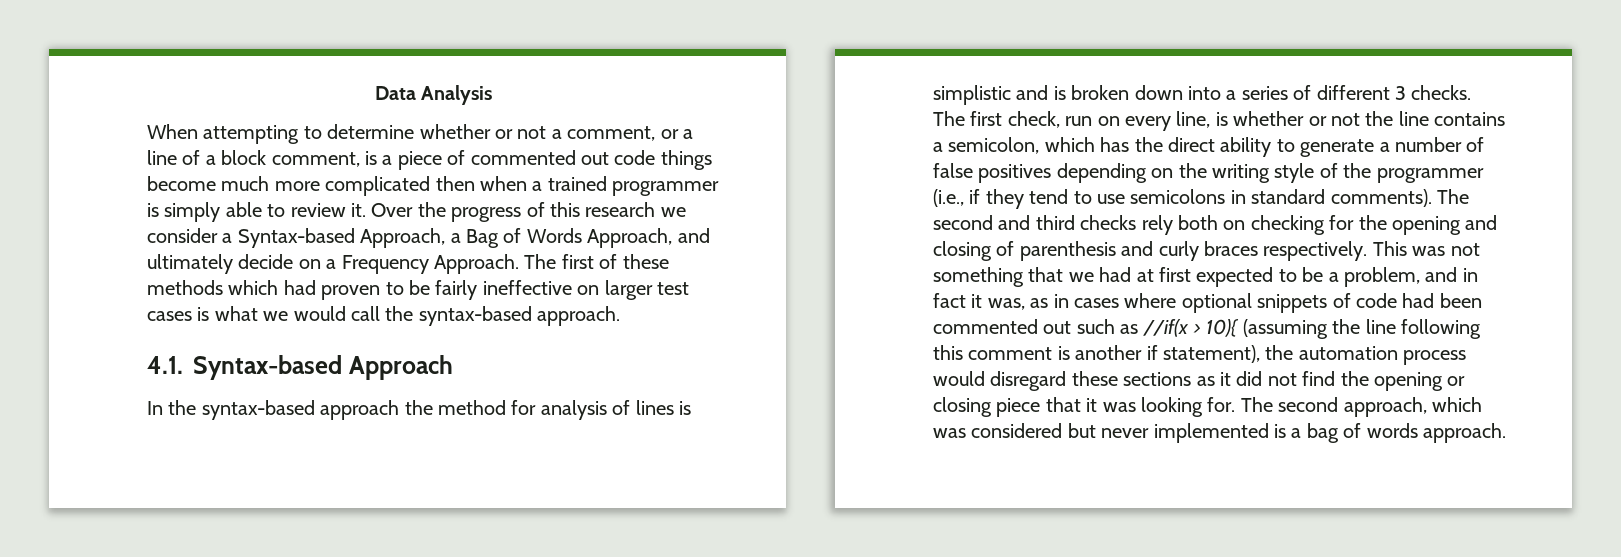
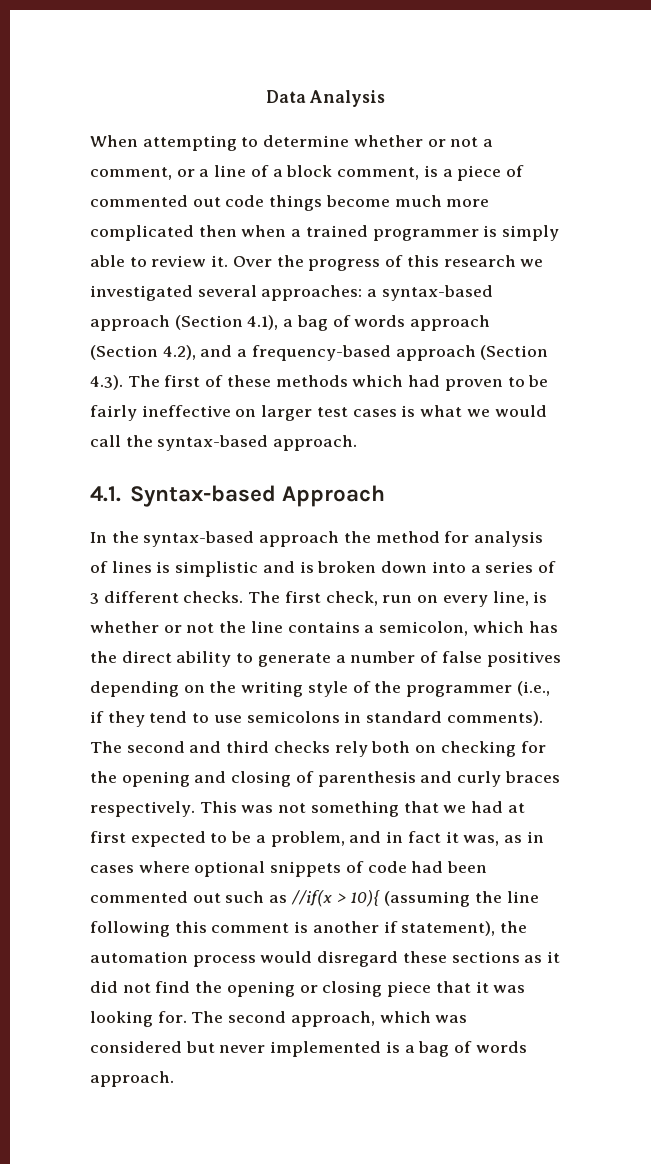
- Over the progress of this research we consider a Syntax-based Approach, a Bag of Words Approach, and ultimately decide on a Frequency Approach. The first of these methods which had proven to be fairly ineffective on larger test cases is what we would call the syntax-based approach.
+ Over the progress of this research we investigated several approaches: a syntax-based approach (Section 4.1), a bag of words approach (Section 4.2), and a frequency-based approach (Section 4.3). The first of these methods which had proven to be fairly ineffective on larger test cases is what we would call the syntax-based approach.
- In the syntax-based approach the method for analysis of lines is simplistic and is broken down into a series of different 3 checks.
+ In the syntax-based approach the method for analysis of lines is simplistic and is broken down into a series of 3 different checks.

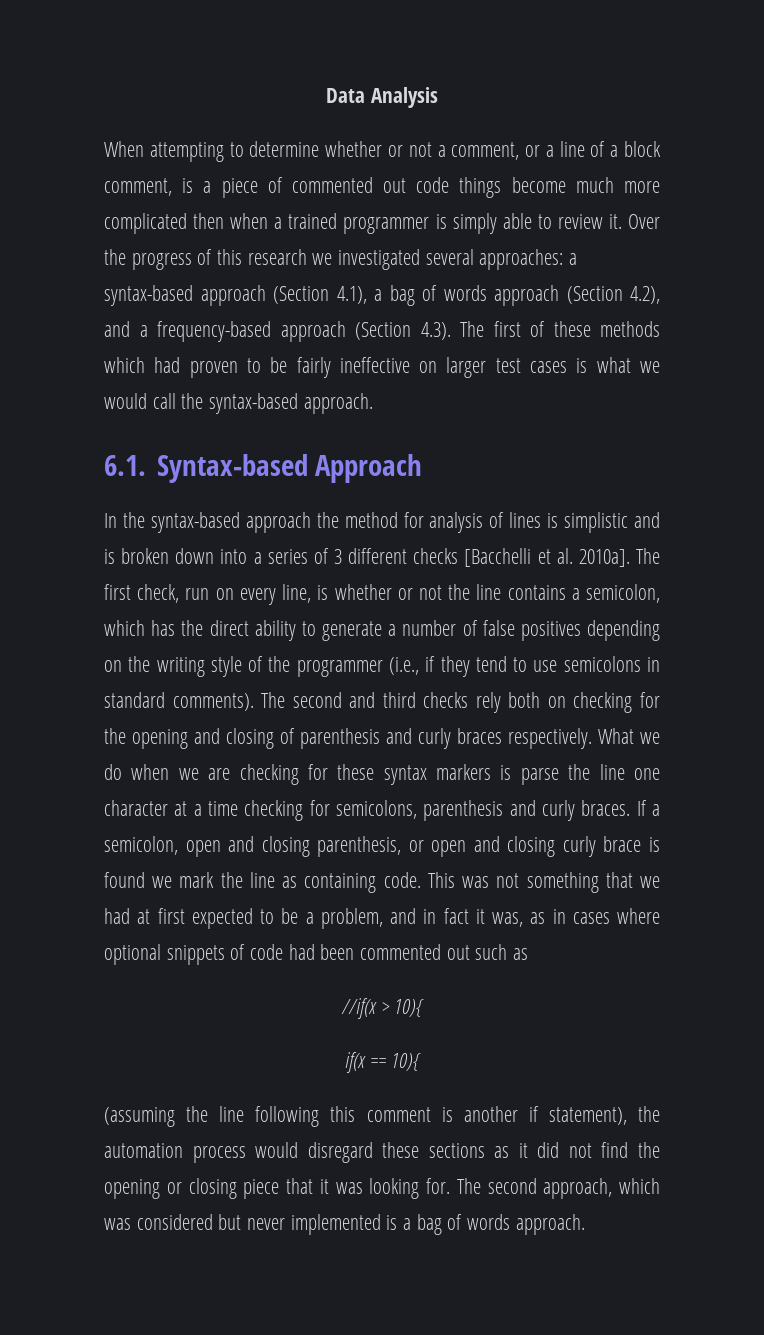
- 4.1. Syntax-based Approach
+ 6.1. Syntax-based Approach
- In the syntax-based approach the method for analysis of lines is simplistic and is broken down into a series of 3 different checks.
+ In the syntax-based approach the method for analysis of lines is simplistic and is broken down into a series of 3 different checks [Bacchelli et al. 2010a].
+ What we do when we are checking for these syntax markers is parse the line one character at a time checking for semicolons, parenthesis and curly braces. If a semicolon, open and closing parenthesis, or open and closing curly brace is found we mark the line as containing code.
- This was not something that we had at first expected to be a problem, and in fact it was, as in cases where optional snippets of code had been commented out such as //if(x > 10){ (assuming the line following this comment is another if statement), the automation process would disregard these sections as it did not find the opening or closing piece that it was looking for.
+ This was not something that we had at first expected to be a problem, and in fact it was, as in cases where optional snippets of code had been commented out such as
+ //if(x > 10){
+ if(x == 10){
+ (assuming the line following this comment is another if statement), the automation process would disregard these sections as it did not find the opening or closing piece that it was looking for.

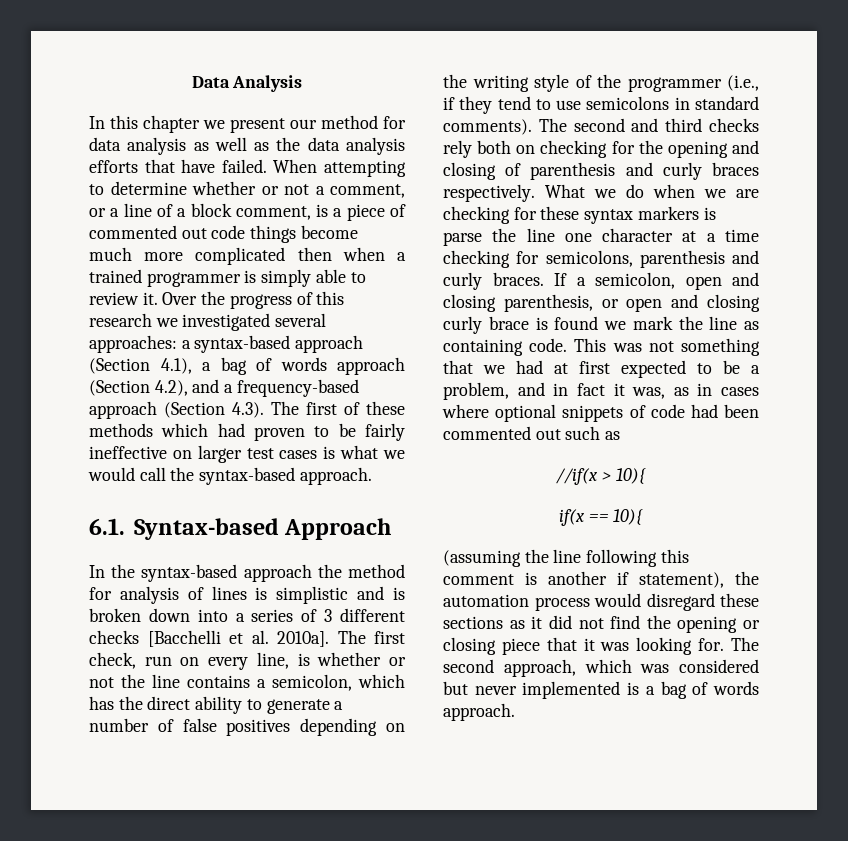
+ In this chapter we present our method for data analysis as well as the data analysis efforts that have failed.

